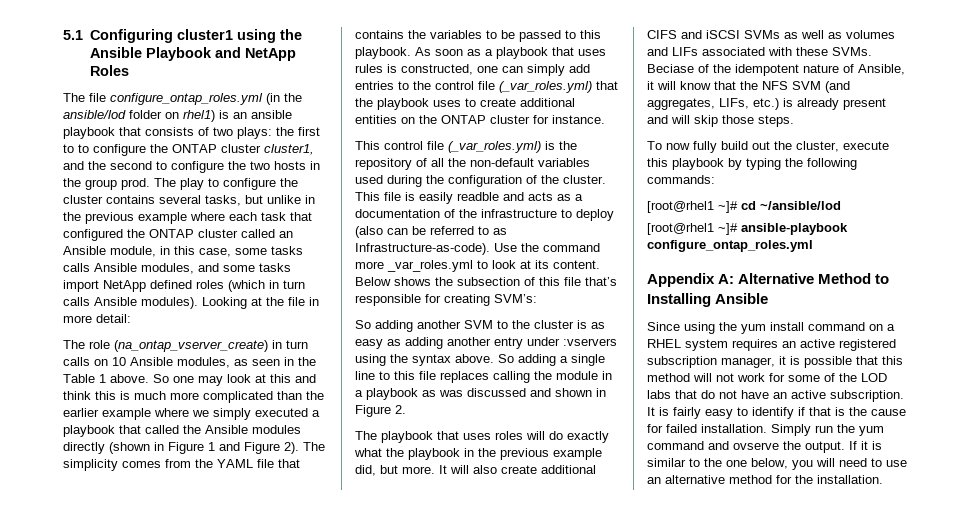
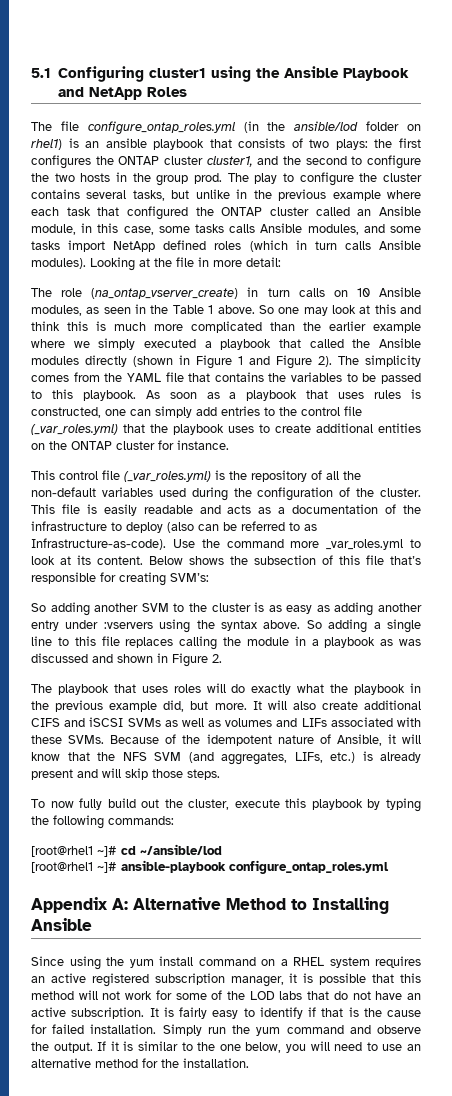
- The file configure_ontap_roles.yml (in the ansible/lod folder on rhel1) is an ansible playbook that consists of two plays: the first to to configure the ONTAP cluster cluster1, and the second to configure the two hosts in the group prod.
+ The file configure_ontap_roles.yml (in the ansible/lod folder on rhel1) is an ansible playbook that consists of two plays: the first configures the ONTAP cluster cluster1, and the second to configure the two hosts in the group prod.
- This file is easily readble and acts as a documentation of the infrastructure to deploy (also can be referred to as Infrastructure-as-code).
+ This file is easily readable and acts as a documentation of the infrastructure to deploy (also can be referred to as Infrastructure-as-code).
- Beciase of the idempotent nature of Ansible, it will know that the NFS SVM (and aggregates, LIFs, etc.) is already present and will skip those steps.
+ Because of the idempotent nature of Ansible, it will know that the NFS SVM (and aggregates, LIFs, etc.) is already present and will skip those steps.
- Simply run the yum command and ovserve the output.
+ Simply run the yum command and observe the output.

